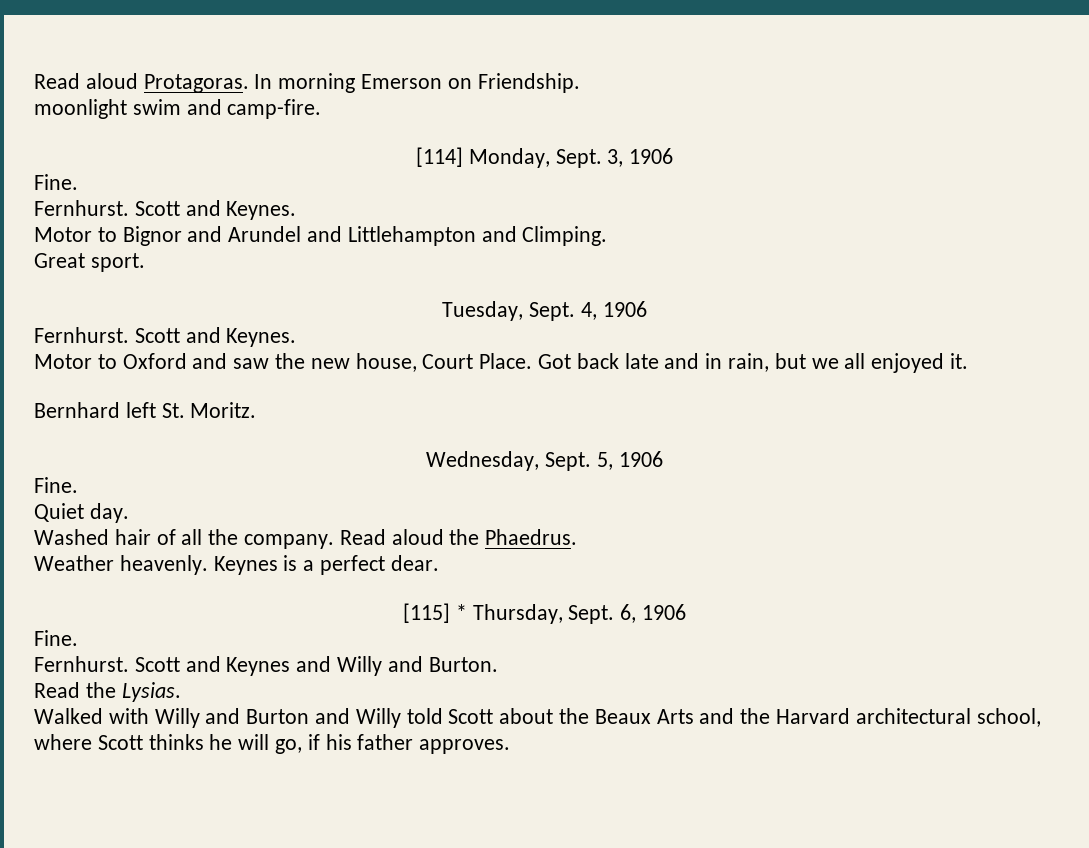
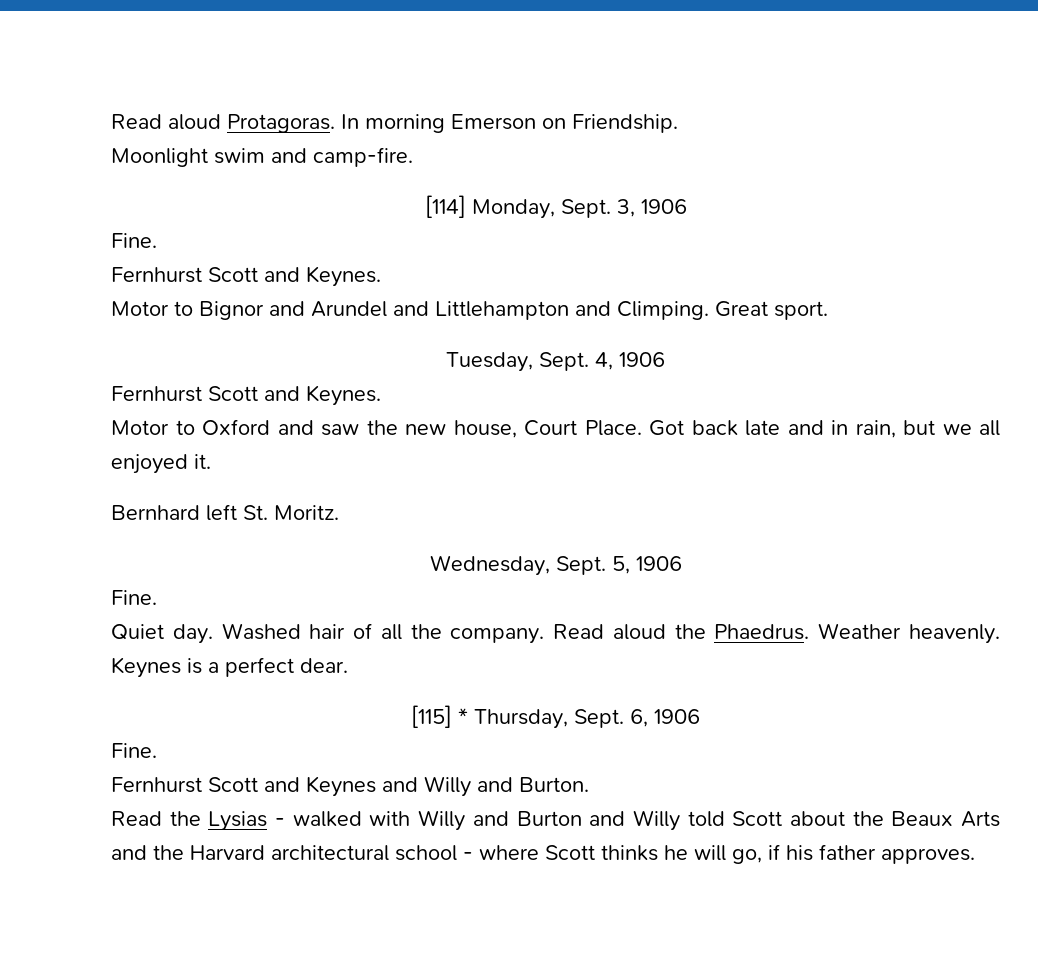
- moonlight swim and camp-fire.
+ Moonlight swim and camp-fire.
  3, 1906
  Fine.
- Fernhurst. Scott and Keynes.
+ Fernhurst Scott and Keynes.
- Motor to Bignor and Arundel and Littlehampton and Climping.
- Great sport.
+ Motor to Bignor and Arundel and Littlehampton and Climping. Great sport.
  4, 1906
- Fernhurst. Scott and Keynes.
+ Fernhurst Scott and Keynes.
- Quiet day.
- Washed hair of all the company.
+ Quiet day. Washed hair of all the company.
- Read aloud the Phaedrus.
- Weather heavenly.
+ Read aloud the Phaedrus. Weather heavenly.
- Fernhurst. Scott and Keynes and Willy and Burton.
+ Fernhurst Scott and Keynes and Willy and Burton.
- Read the Lysias.
- Walked with Willy and Burton and Willy told Scott about the Beaux Arts and the Harvard architectural school, where Scott thinks he will go, if his father approves.
+ Read the Lysias - walked with Willy and Burton and Willy told Scott about the Beaux Arts and the Harvard architectural school - where Scott thinks he will go, if his father approves.

